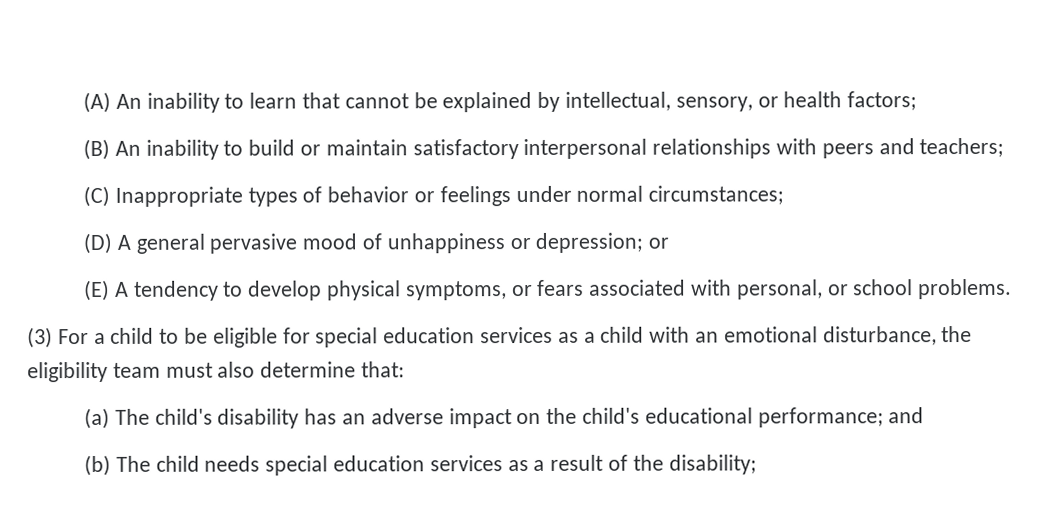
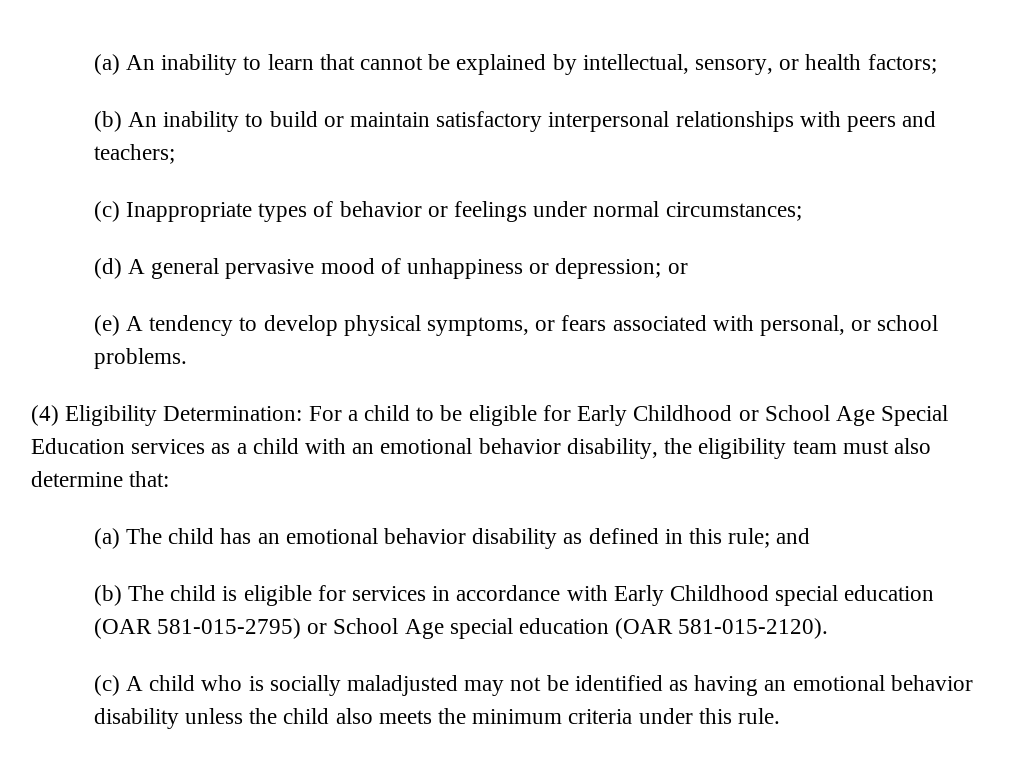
- (A) An inability to learn that cannot be explained by intellectual, sensory, or health factors;
+ (a) An inability to learn that cannot be explained by intellectual, sensory, or health factors;
- (B) An inability to build or maintain satisfactory interpersonal relationships with peers and teachers;
+ (b) An inability to build or maintain satisfactory interpersonal relationships with peers and teachers;
- (C) Inappropriate types of behavior or feelings under normal circumstances;
+ (c) Inappropriate types of behavior or feelings under normal circumstances;
- (D) A general pervasive mood of unhappiness or depression; or
+ (d) A general pervasive mood of unhappiness or depression; or
- (E) A tendency to develop physical symptoms, or fears associated with personal, or school problems.
+ (e) A tendency to develop physical symptoms, or fears associated with personal, or school problems.
- (3) For a child to be eligible for special education services as a child with an emotional disturbance, the eligibility team must also determine that:
+ (4) Eligibility Determination: For a child to be eligible for Early Childhood or School Age Special Education services as a child with an emotional behavior disability, the eligibility team must also determine that:
- (a) The child's disability has an adverse impact on the child's educational performance; and
- (b) The child needs special education services as a result of the disability;
+ (a) The child has an emotional behavior disability as defined in this rule; and
+ (b) The child is eligible for services in accordance with Early Childhood special education (OAR 581-015-2795) or School Age special education (OAR 581-015-2120).
+ (c) A child who is socially maladjusted may not be identified as having an emotional behavior disability unless the child also meets the minimum criteria under this rule.

